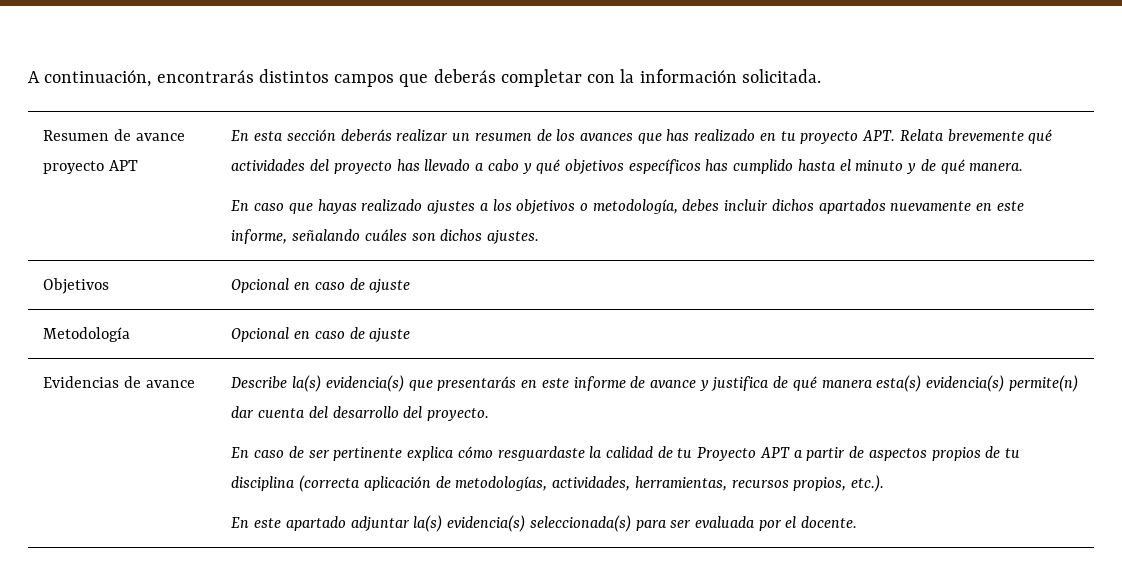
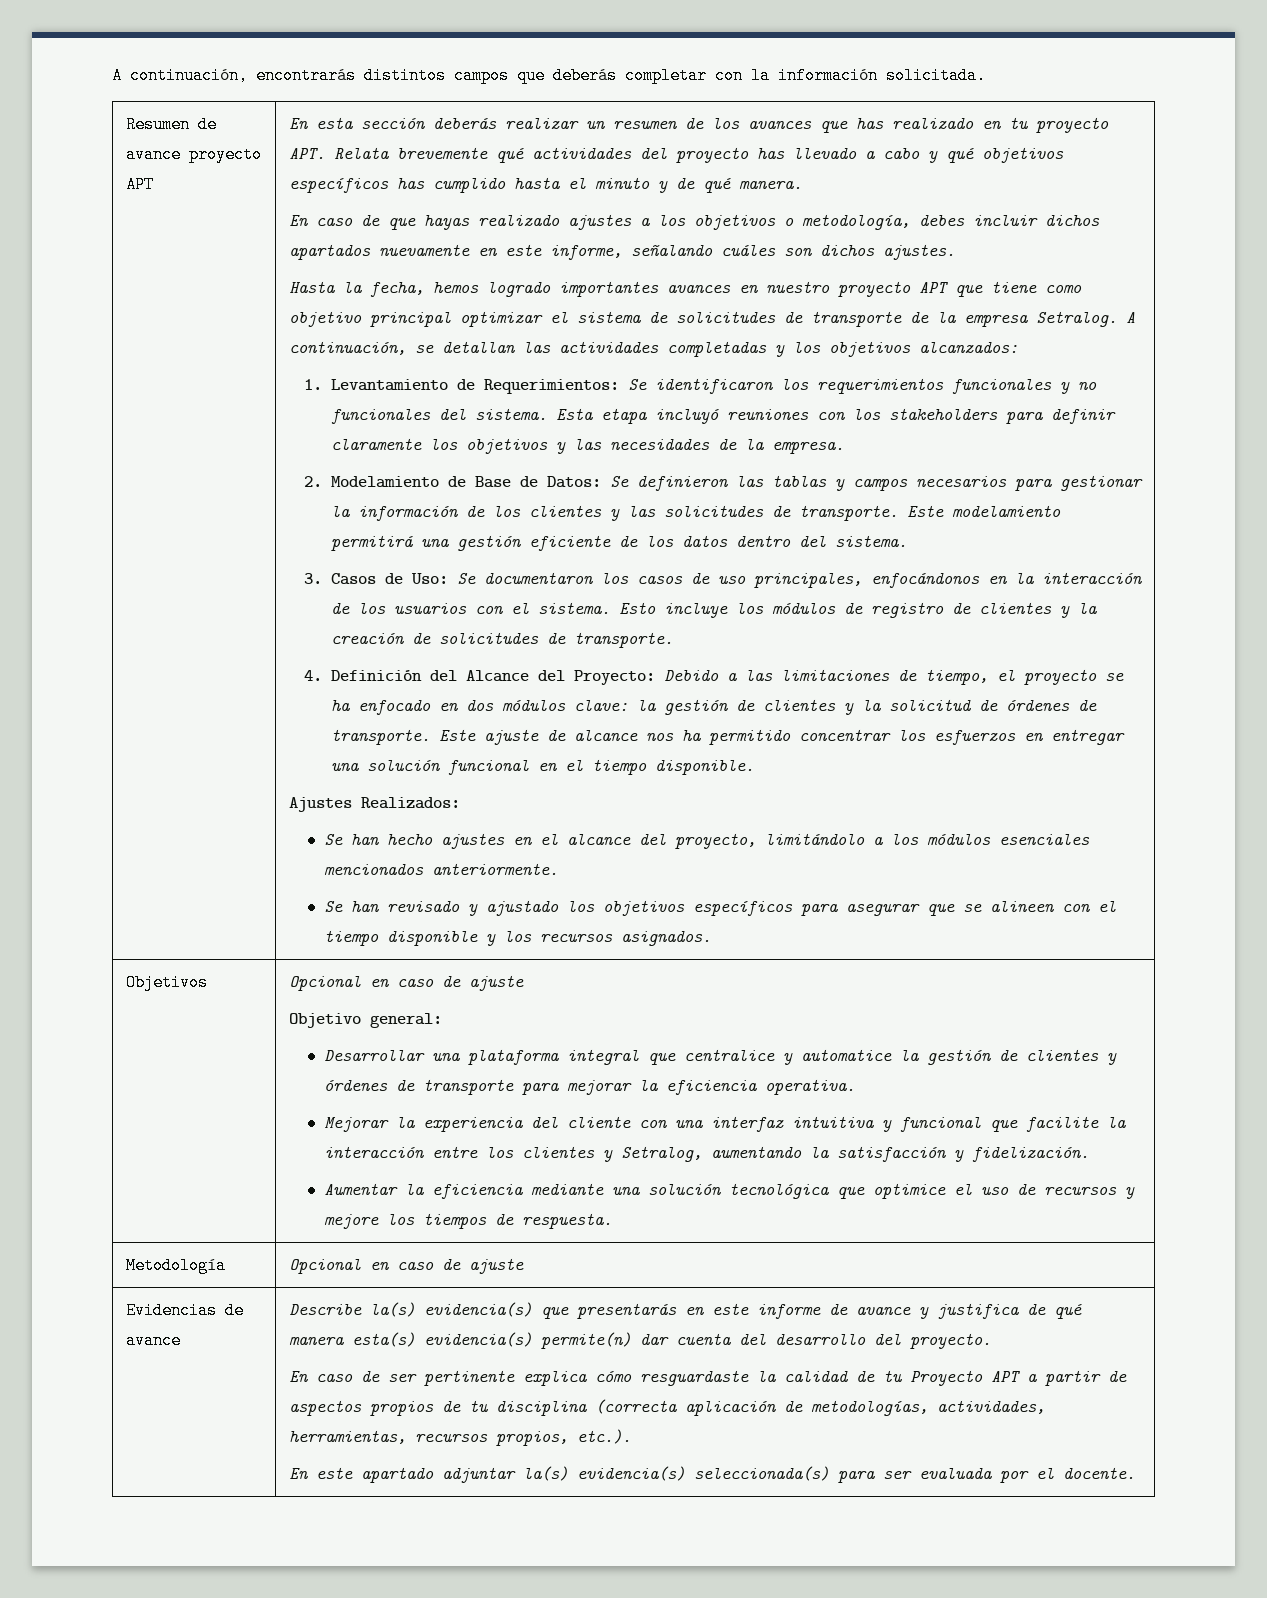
- En caso que hayas realizado ajustes a los objetivos o metodología, debes incluir dichos apartados nuevamente en este informe, señalando cuáles son dichos ajustes.
+ En caso de que hayas realizado ajustes a los objetivos o metodología, debes incluir dichos apartados nuevamente en este informe, señalando cuáles son dichos ajustes.
+ Hasta la fecha, hemos logrado importantes avances en nuestro proyecto APT que tiene como objetivo principal optimizar el sistema de solicitudes de transporte de la empresa Setralog. A continuación, se detallan las actividades completadas y los objetivos alcanzados:
+ 1. Levantamiento de Requerimientos: Se identificaron los requerimientos funcionales y no funcionales del sistema. Esta etapa incluyó reuniones con los stakeholders para definir claramente los objetivos y las necesidades de la empresa.
+ 2. Modelamiento de Base de Datos: Se definieron las tablas y campos necesarios para gestionar la información de los clientes y las solicitudes de transporte. Este modelamiento permitirá una gestión eficiente de los datos dentro del sistema.
+ 3. Casos de Uso: Se documentaron los casos de uso principales, enfocándonos en la interacción de los usuarios con el sistema. Esto incluye los módulos de registro de clientes y la creación de solicitudes de transporte.
+ 4. Definición del Alcance del Proyecto: Debido a las limitaciones de tiempo, el proyecto se ha enfocado en dos módulos clave: la gestión de clientes y la solicitud de órdenes de transporte. Este ajuste de alcance nos ha permitido concentrar los esfuerzos en entregar una solución funcional en el tiempo disponible.
+ Ajustes Realizados:
+ Se han hecho ajustes en el alcance del proyecto, limitándolo a los módulos esenciales mencionados anteriormente.
+ Se han revisado y ajustado los objetivos específicos para asegurar que se alineen con el tiempo disponible y los recursos asignados.
+ Objetivo general:
+ Desarrollar una plataforma integral que centralice y automatice la gestión de clientes y órdenes de transporte para mejorar la eficiencia operativa.
+ Mejorar la experiencia del cliente con una interfaz intuitiva y funcional que facilite la interacción entre los clientes y Setralog, aumentando la satisfacción y fidelización.
+ Aumentar la eficiencia mediante una solución tecnológica que optimice el uso de recursos y mejore los tiempos de respuesta.

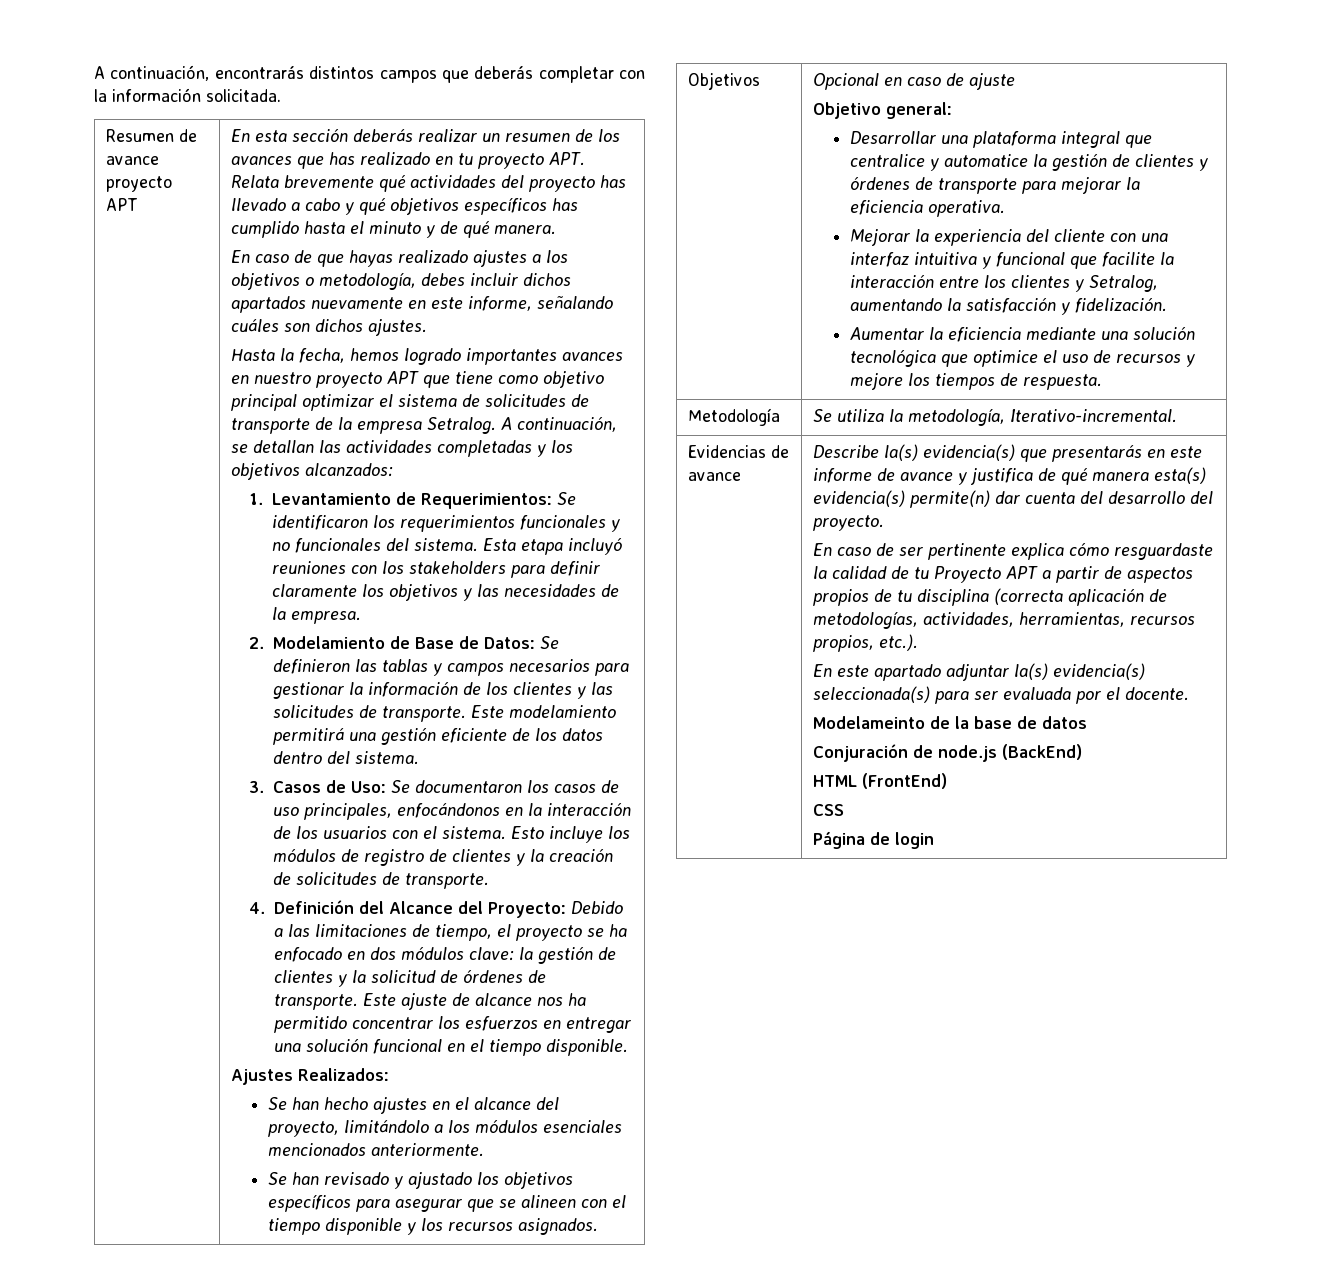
- Metodología | Opcional en caso de ajuste
+ Metodología | Se utiliza la metodología, Iterativo-incremental.
+ Modelameinto de la base de datos
+ Conjuración de node.js (BackEnd)
+ HTML (FrontEnd)
+ CSS
+ Página de login

